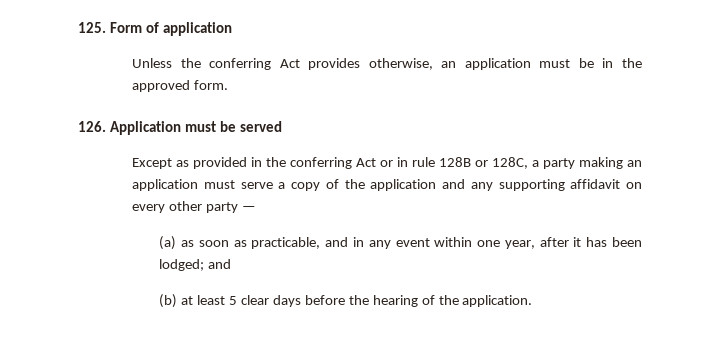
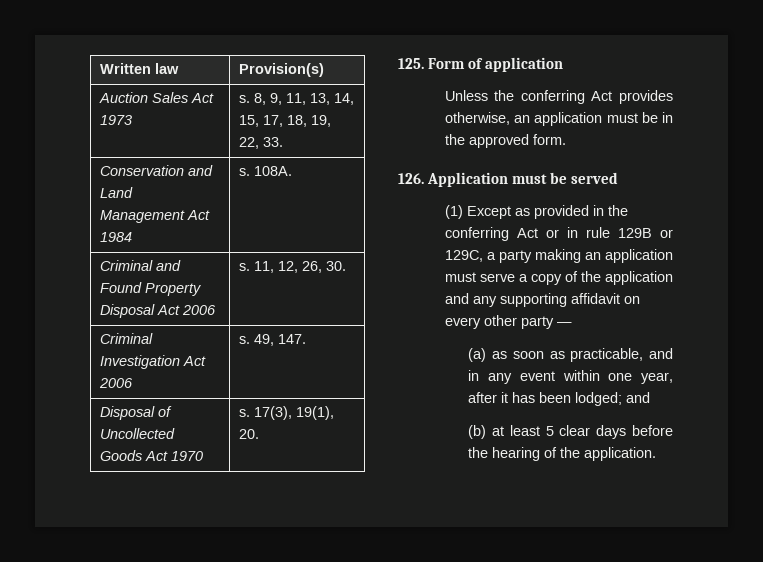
+ Written law | Provision(s)
+ Auction Sales Act 1973 | s. 8, 9, 11, 13, 14, 15, 17, 18, 19, 22, 33.
+ Conservation and Land Management Act 1984 | s. 108A.
+ Criminal and Found Property Disposal Act 2006 | s. 11, 12, 26, 30.
+ Criminal Investigation Act 2006 | s. 49, 147.
+ Disposal of Uncollected Goods Act 1970 | s. 17(3), 19(1), 20.
- Except as provided in the conferring Act or in rule 128B or 128C, a party making an application must serve a copy of the application and any supporting affidavit on every other party —
+ (1) Except as provided in the conferring Act or in rule 129B or 129C, a party making an application must serve a copy of the application and any supporting affidavit on every other party —

